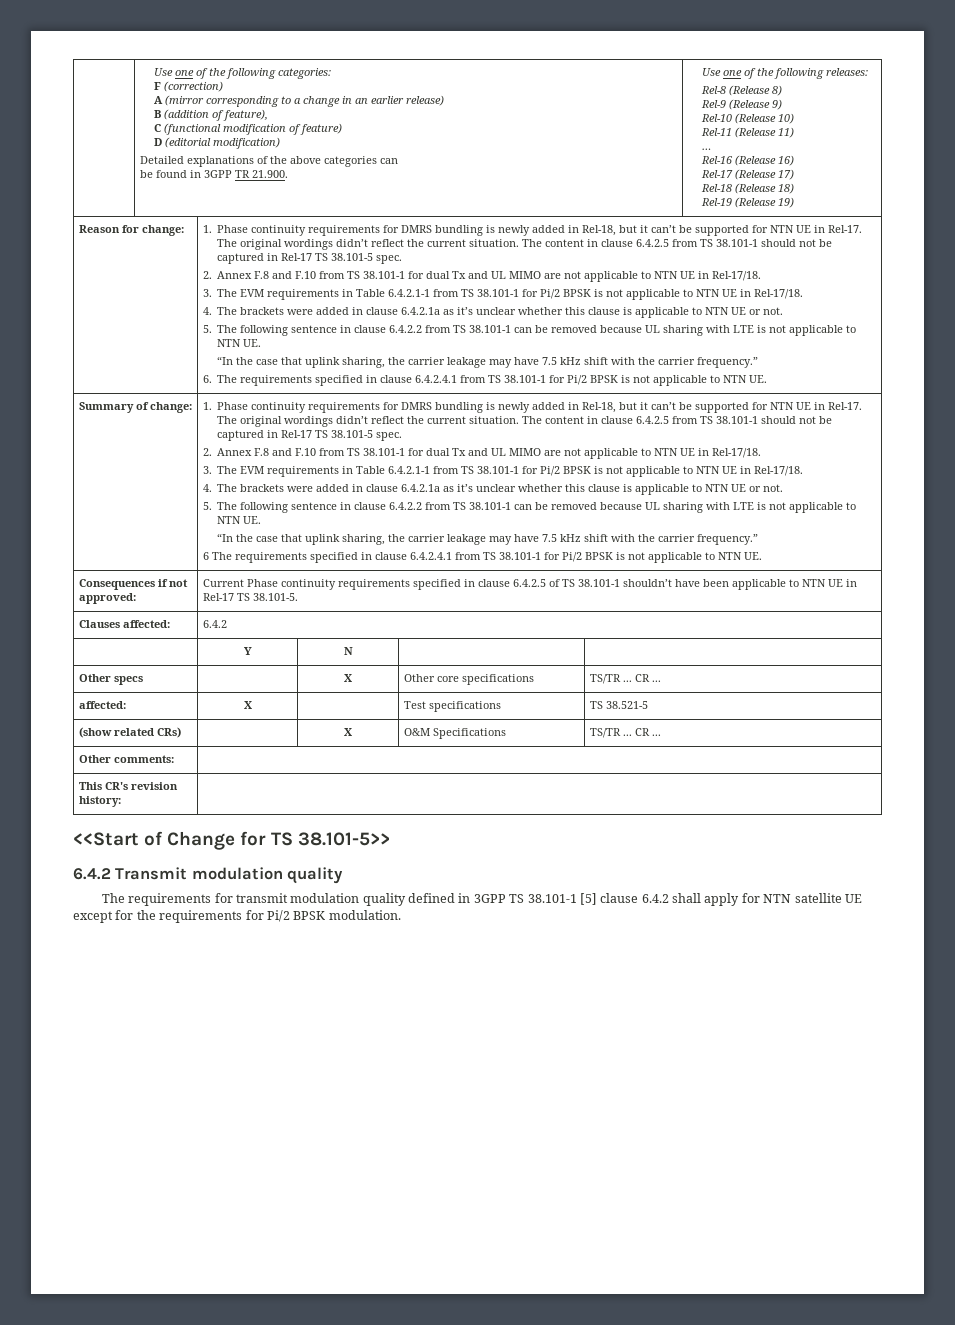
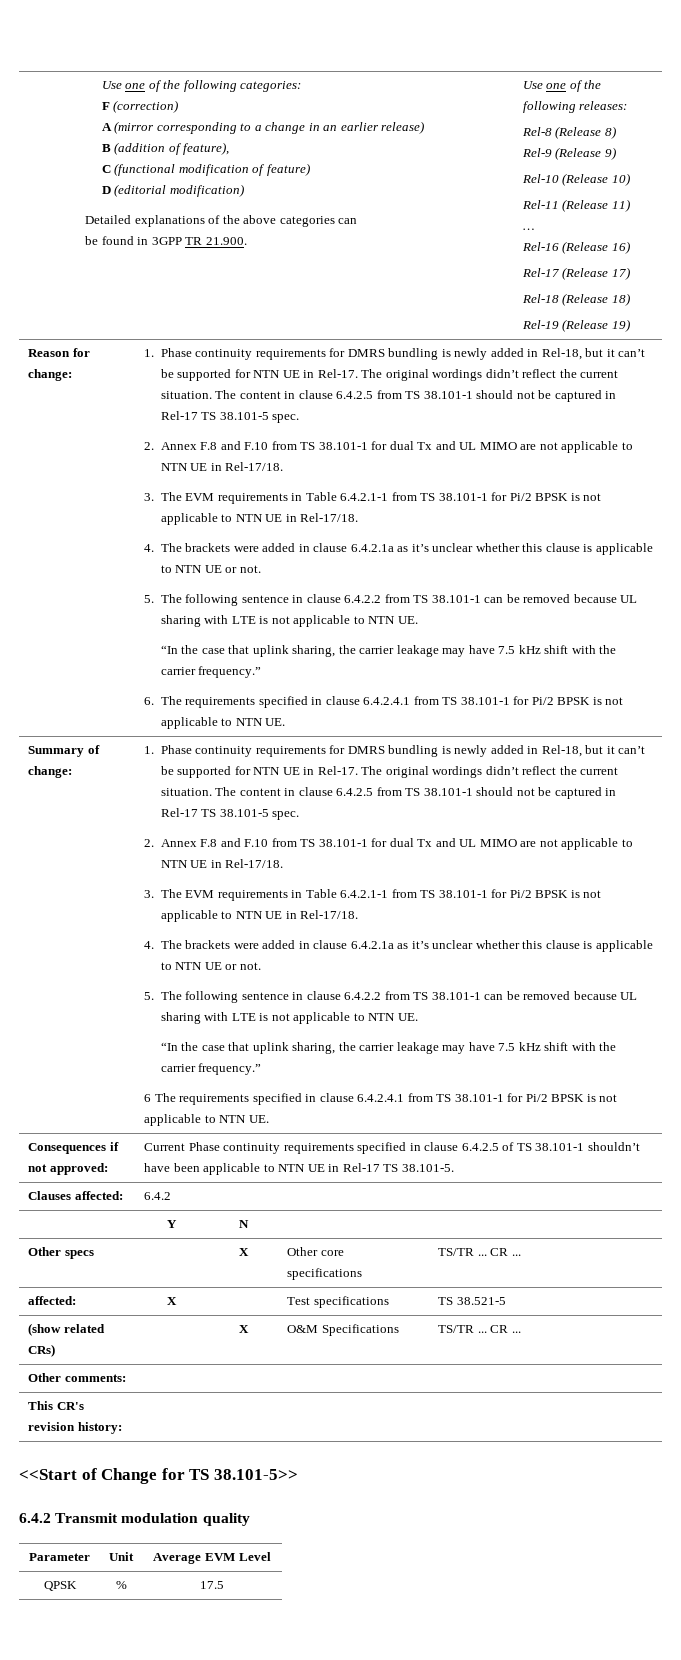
- The requirements for transmit modulation quality defined in 3GPP TS 38.101-1 [5] clause 6.4.2 shall apply for NTN satellite UE except for the requirements for Pi/2 BPSK modulation.
+ Parameter | Unit | Average EVM Level
+ QPSK | % | 17.5

